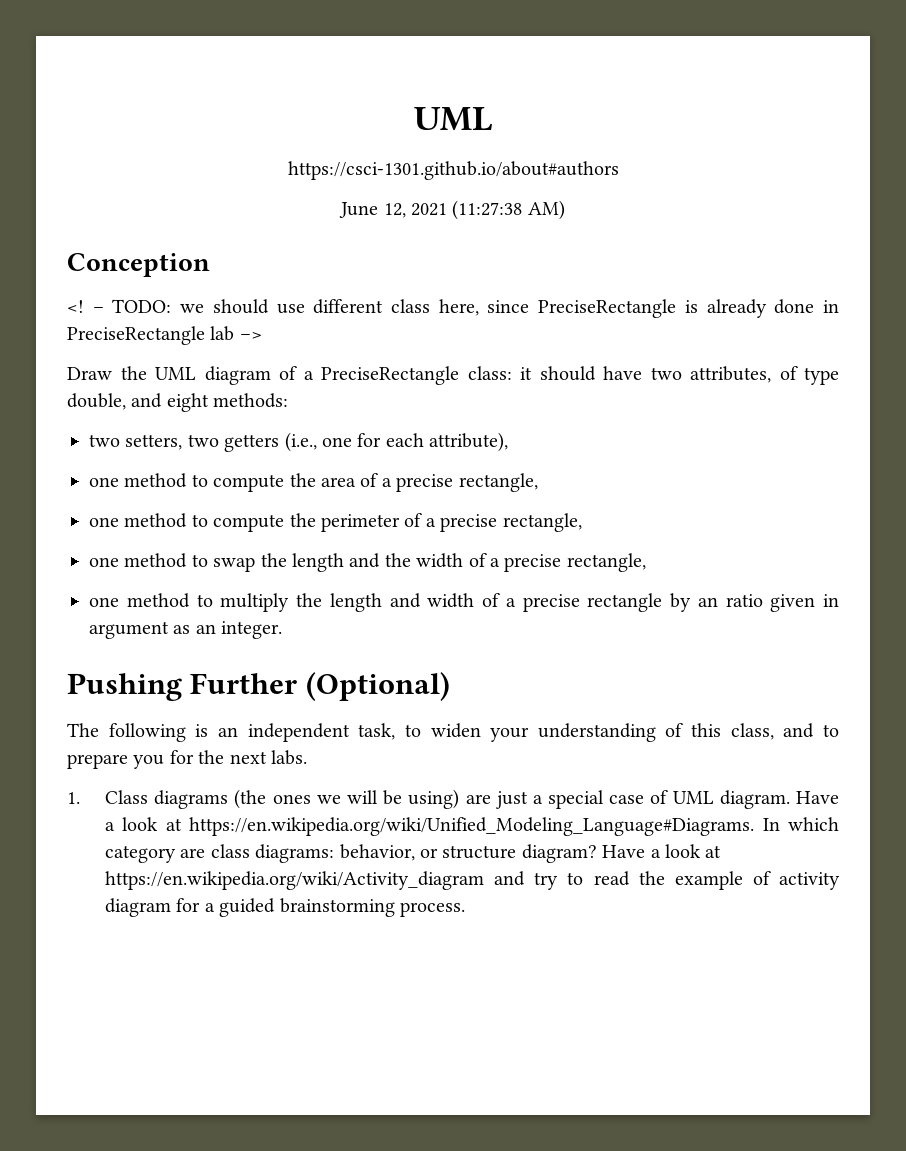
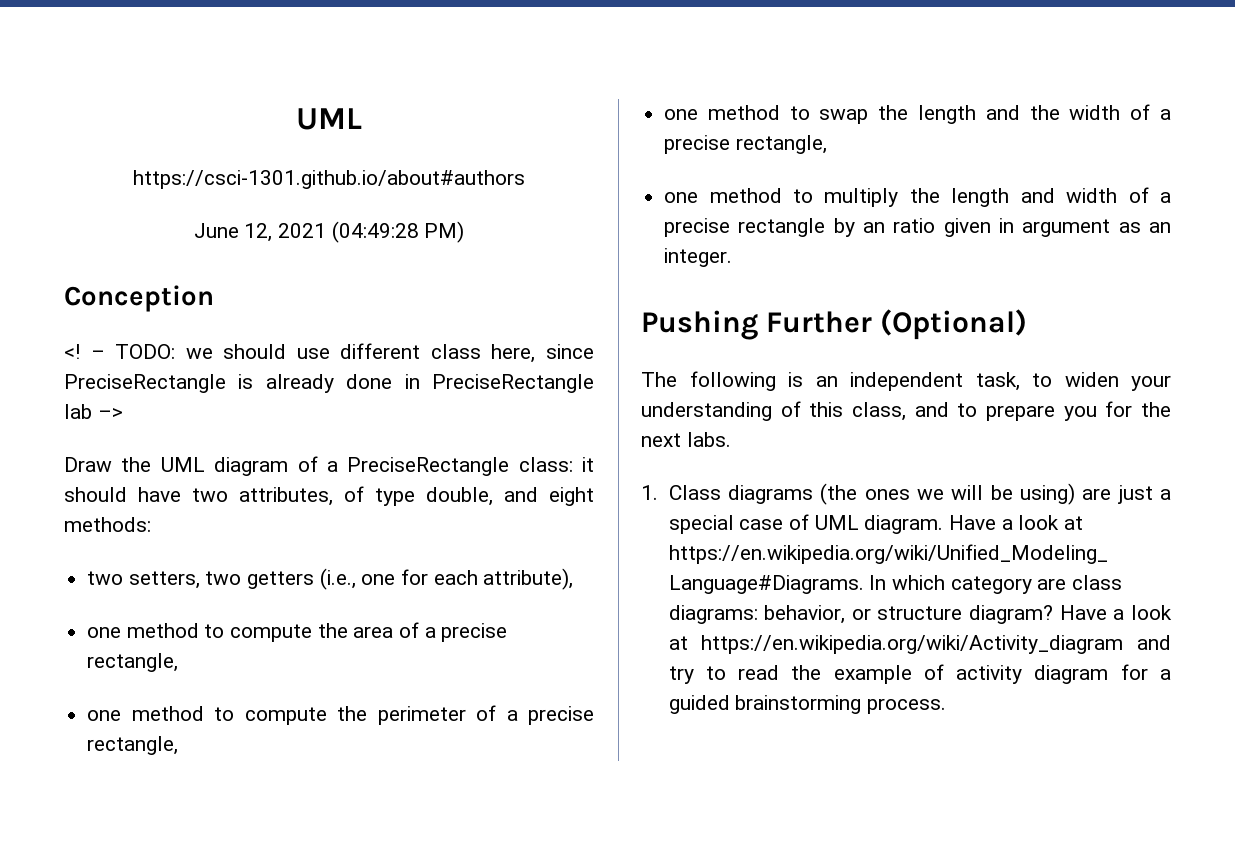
- June 12, 2021 (11:27:38 AM)
+ June 12, 2021 (04:49:28 PM)

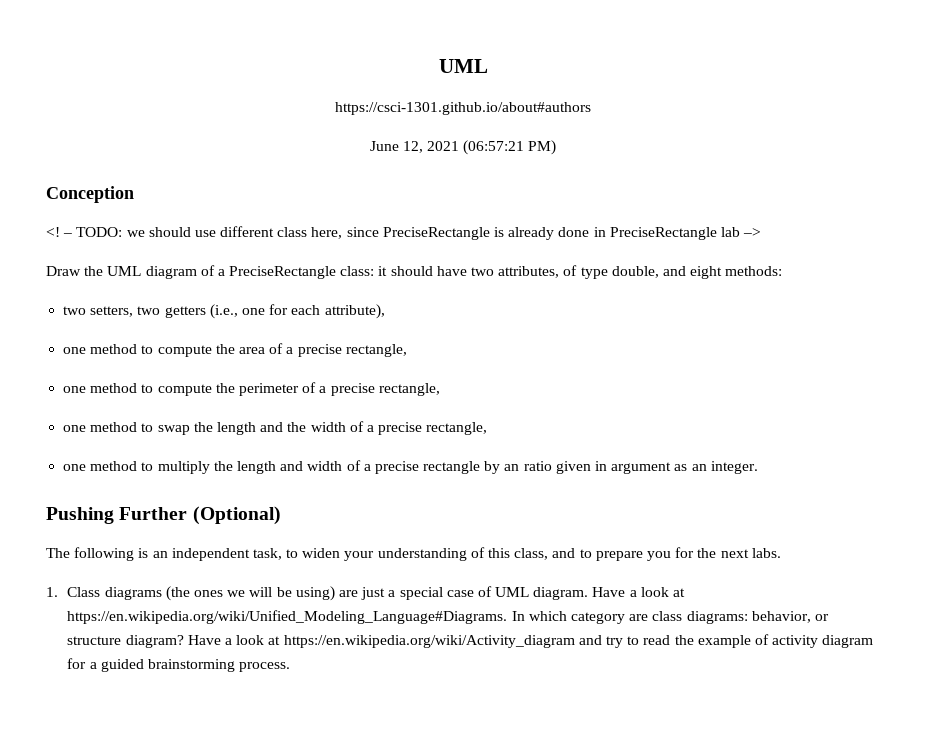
- June 12, 2021 (04:49:28 PM)
+ June 12, 2021 (06:57:21 PM)

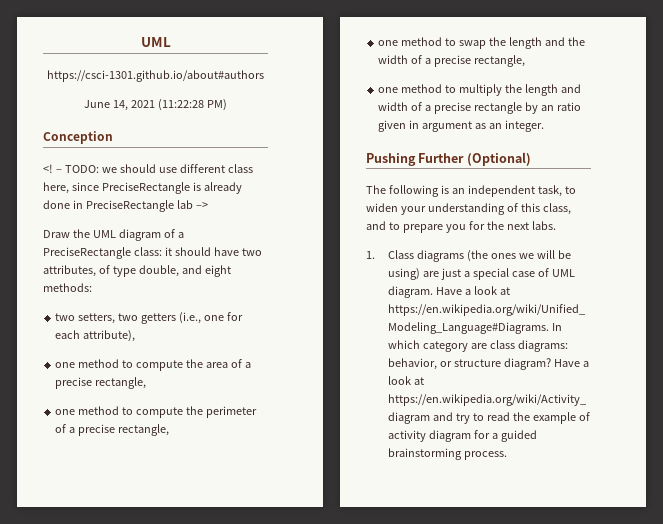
- June 12, 2021 (06:57:21 PM)
+ June 14, 2021 (11:22:28 PM)

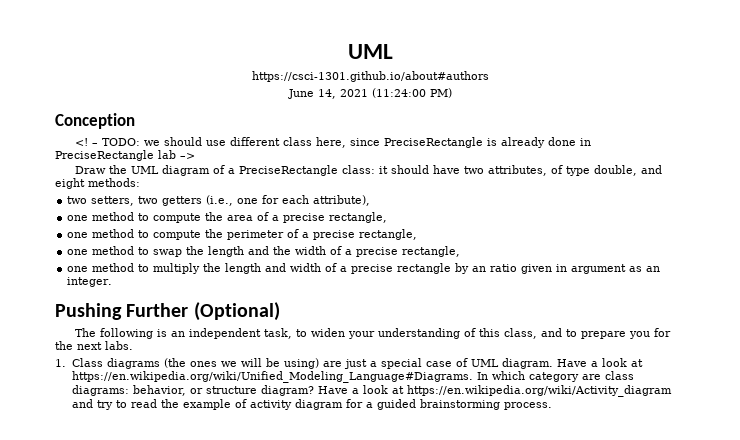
- June 14, 2021 (11:22:28 PM)
+ June 14, 2021 (11:24:00 PM)

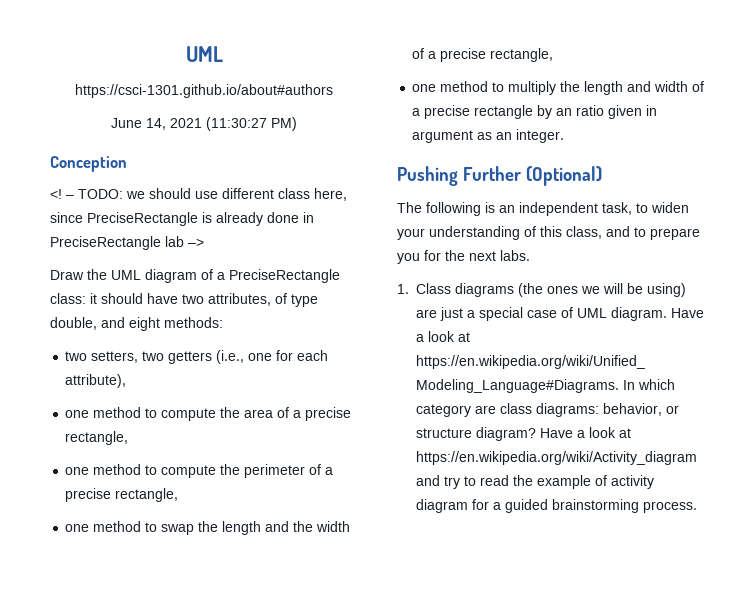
- June 14, 2021 (11:24:00 PM)
+ June 14, 2021 (11:30:27 PM)

